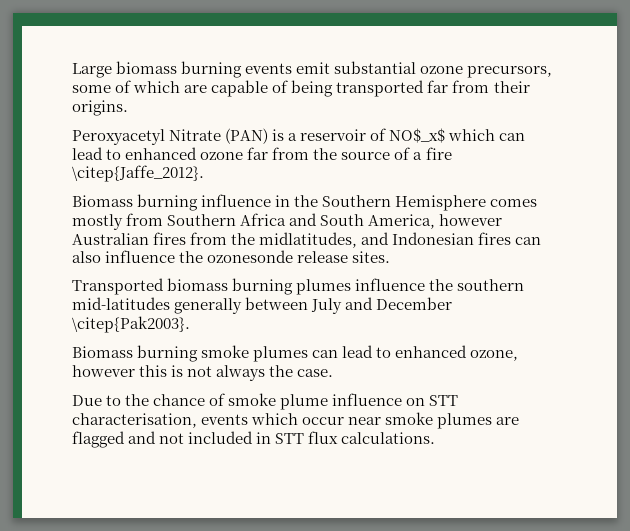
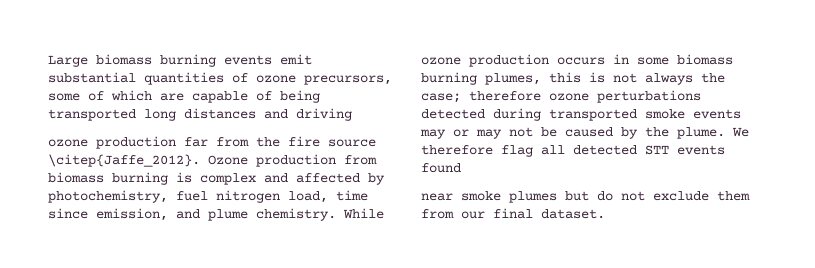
- Large biomass burning events emit substantial ozone precursors, some of which are capable of being transported far from their origins.
- Peroxyacetyl Nitrate (PAN) is a reservoir of NO$_x$ which can lead to enhanced ozone far from the source of a fire \citep{Jaffe_2012}.
- Biomass burning influence in the Southern Hemisphere comes mostly from Southern Africa and South America, however Australian fires from the midlatitudes, and Indonesian fires can also influence the ozonesonde release sites.
- Transported biomass burning plumes influence the southern mid-latitudes generally between July and December \citep{Pak2003}.
- Biomass burning smoke plumes can lead to enhanced ozone, however this is not always the case.
- Due to the chance of smoke plume influence on STT characterisation, events which occur near smoke plumes are flagged and not included in STT flux calculations.
+ Large biomass burning events emit substantial quantities of ozone precursors, some of which are capable of being transported long distances and driving
+ ozone production far from the fire source \citep{Jaffe_2012}. Ozone production from biomass burning is complex and affected by photochemistry, fuel nitrogen load, time since emission, and plume chemistry. While ozone production occurs in some biomass burning plumes, this is not always the case; therefore ozone perturbations detected during transported smoke events may or may not be caused by the plume. We therefore flag all detected STT events found
+ near smoke plumes but do not exclude them from our final dataset.

